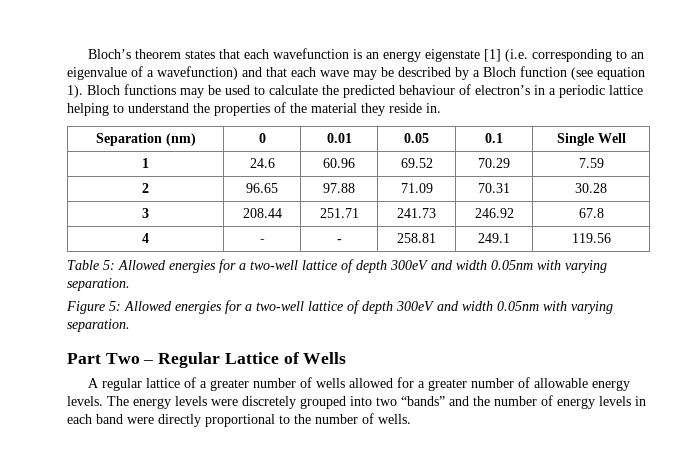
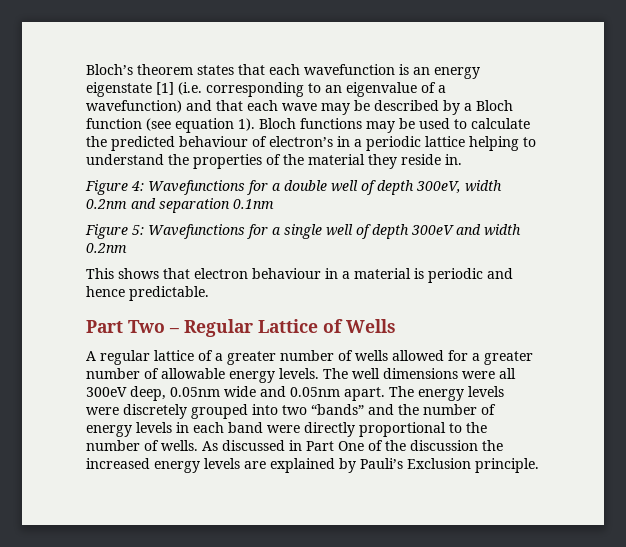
- Separation (nm) | 0 | 0.01 | 0.05 | 0.1 | Single Well
- 1 | 24.6 | 60.96 | 69.52 | 70.29 | 7.59
- 2 | 96.65 | 97.88 | 71.09 | 70.31 | 30.28
- 3 | 208.44 | 251.71 | 241.73 | 246.92 | 67.8
- 4 | - | - | 258.81 | 249.1 | 119.56
- Table 5: Allowed energies for a two-well lattice of depth 300eV and width 0.05nm with varying separation.
- Figure 5: Allowed energies for a two-well lattice of depth 300eV and width 0.05nm with varying separation.
+ Figure 4: Wavefunctions for a double well of depth 300eV, width 0.2nm and separation 0.1nm
+ Figure 5: Wavefunctions for a single well of depth 300eV and width 0.2nm
+ This shows that electron behaviour in a material is periodic and hence predictable.
- The energy levels were discretely grouped into two “bands” and the number of energy levels in each band were directly proportional to the number of wells.
+ The well dimensions were all 300eV deep, 0.05nm wide and 0.05nm apart. The energy levels were discretely grouped into two “bands” and the number of energy levels in each band were directly proportional to the number of wells.
+ As discussed in Part One of the discussion the increased energy levels are explained by Pauli’s Exclusion principle.

